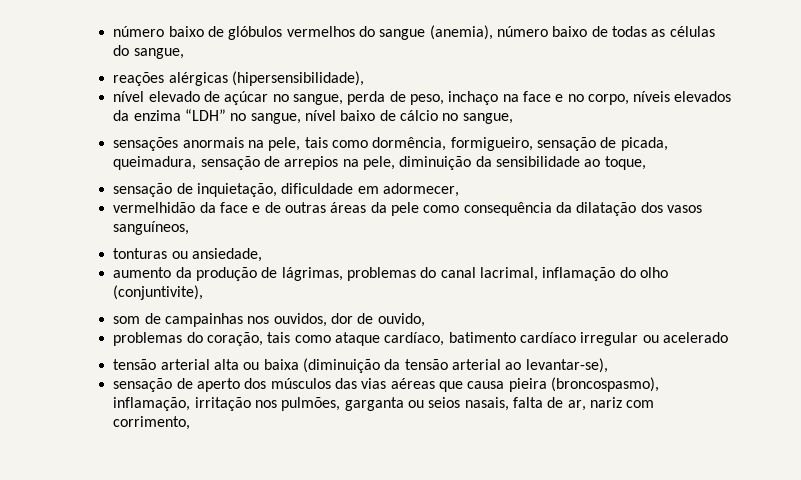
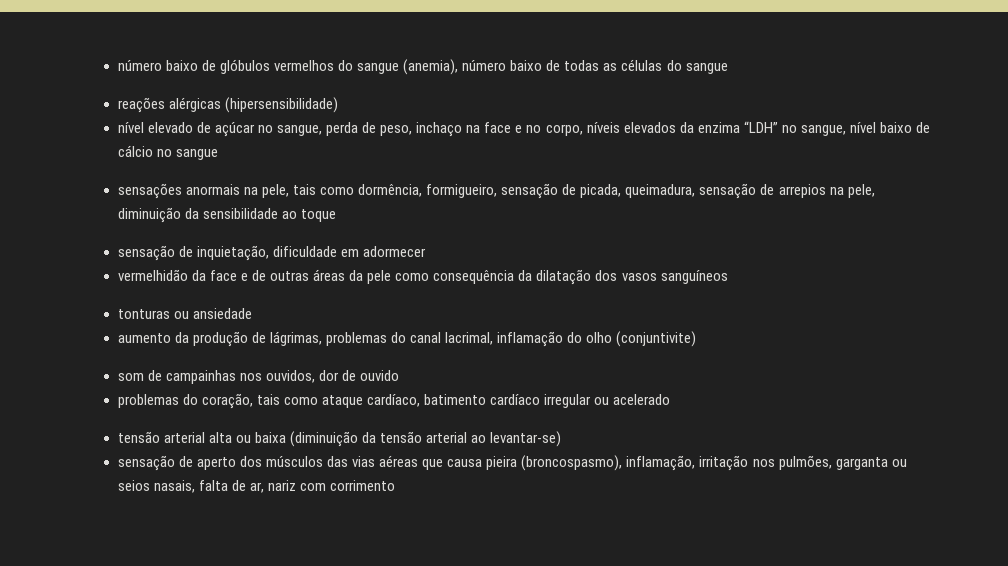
- número baixo de glóbulos vermelhos do sangue (anemia), número baixo de todas as células do sangue,
+ número baixo de glóbulos vermelhos do sangue (anemia), número baixo de todas as células do sangue
- reações alérgicas (hipersensibilidade),
+ reações alérgicas (hipersensibilidade)
- nível elevado de açúcar no sangue, perda de peso, inchaço na face e no corpo, níveis elevados da enzima “LDH” no sangue, nível baixo de cálcio no sangue,
+ nível elevado de açúcar no sangue, perda de peso, inchaço na face e no corpo, níveis elevados da enzima “LDH” no sangue, nível baixo de cálcio no sangue
- sensações anormais na pele, tais como dormência, formigueiro, sensação de picada, queimadura, sensação de arrepios na pele, diminuição da sensibilidade ao toque,
+ sensações anormais na pele, tais como dormência, formigueiro, sensação de picada, queimadura, sensação de arrepios na pele, diminuição da sensibilidade ao toque
- sensação de inquietação, dificuldade em adormecer,
+ sensação de inquietação, dificuldade em adormecer
- vermelhidão da face e de outras áreas da pele como consequência da dilatação dos vasos sanguíneos,
+ vermelhidão da face e de outras áreas da pele como consequência da dilatação dos vasos sanguíneos
- tonturas ou ansiedade,
+ tonturas ou ansiedade
- aumento da produção de lágrimas, problemas do canal lacrimal, inflamação do olho (conjuntivite),
+ aumento da produção de lágrimas, problemas do canal lacrimal, inflamação do olho (conjuntivite)
- som de campainhas nos ouvidos, dor de ouvido,
+ som de campainhas nos ouvidos, dor de ouvido
- tensão arterial alta ou baixa (diminuição da tensão arterial ao levantar-se),
+ tensão arterial alta ou baixa (diminuição da tensão arterial ao levantar-se)
- sensação de aperto dos músculos das vias aéreas que causa pieira (broncospasmo), inflamação, irritação nos pulmões, garganta ou seios nasais, falta de ar, nariz com corrimento,
+ sensação de aperto dos músculos das vias aéreas que causa pieira (broncospasmo), inflamação, irritação nos pulmões, garganta ou seios nasais, falta de ar, nariz com corrimento

